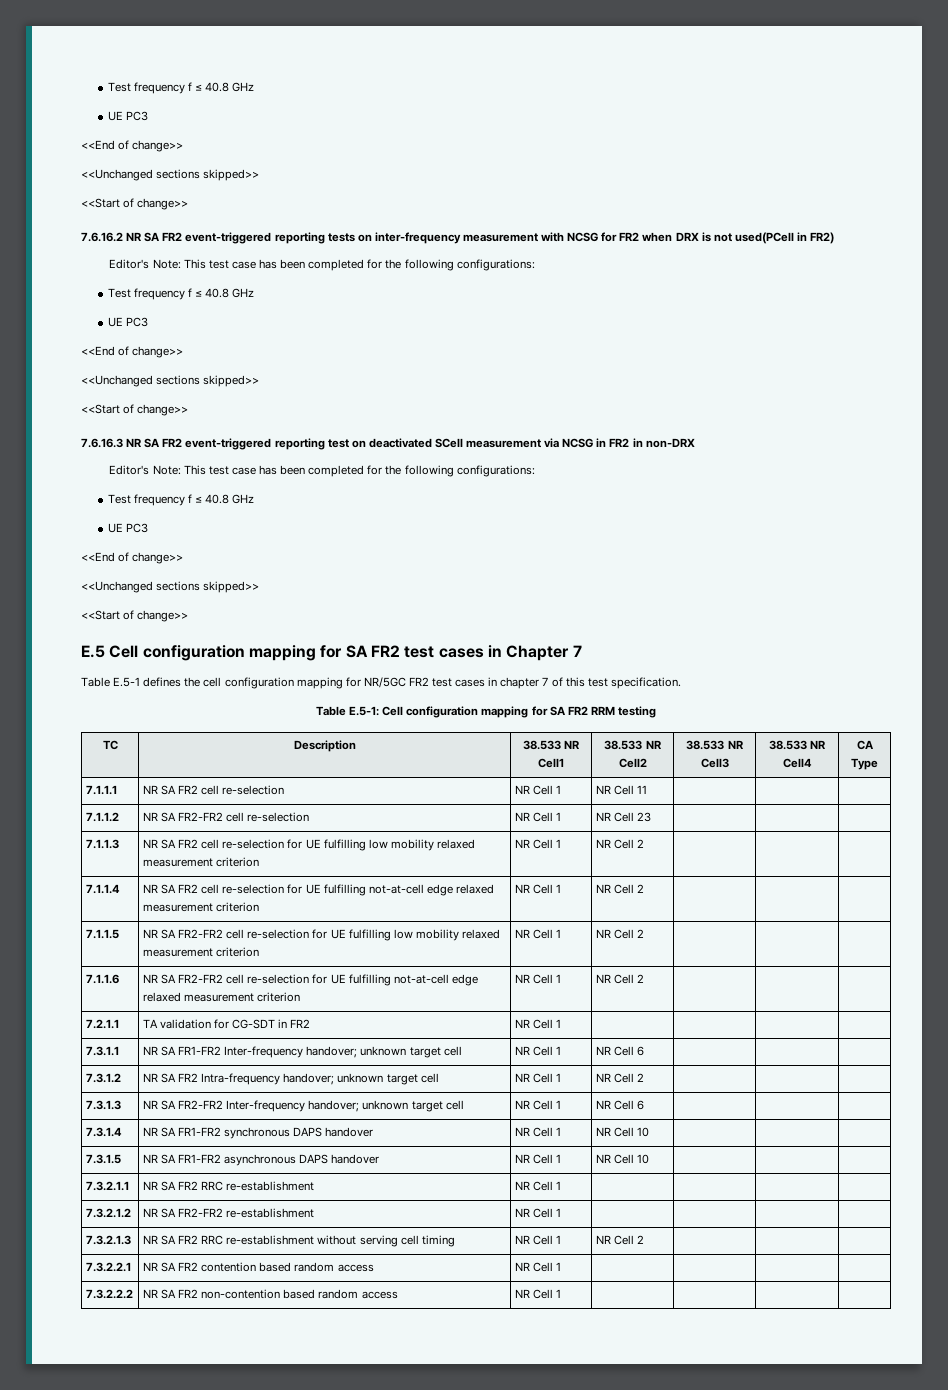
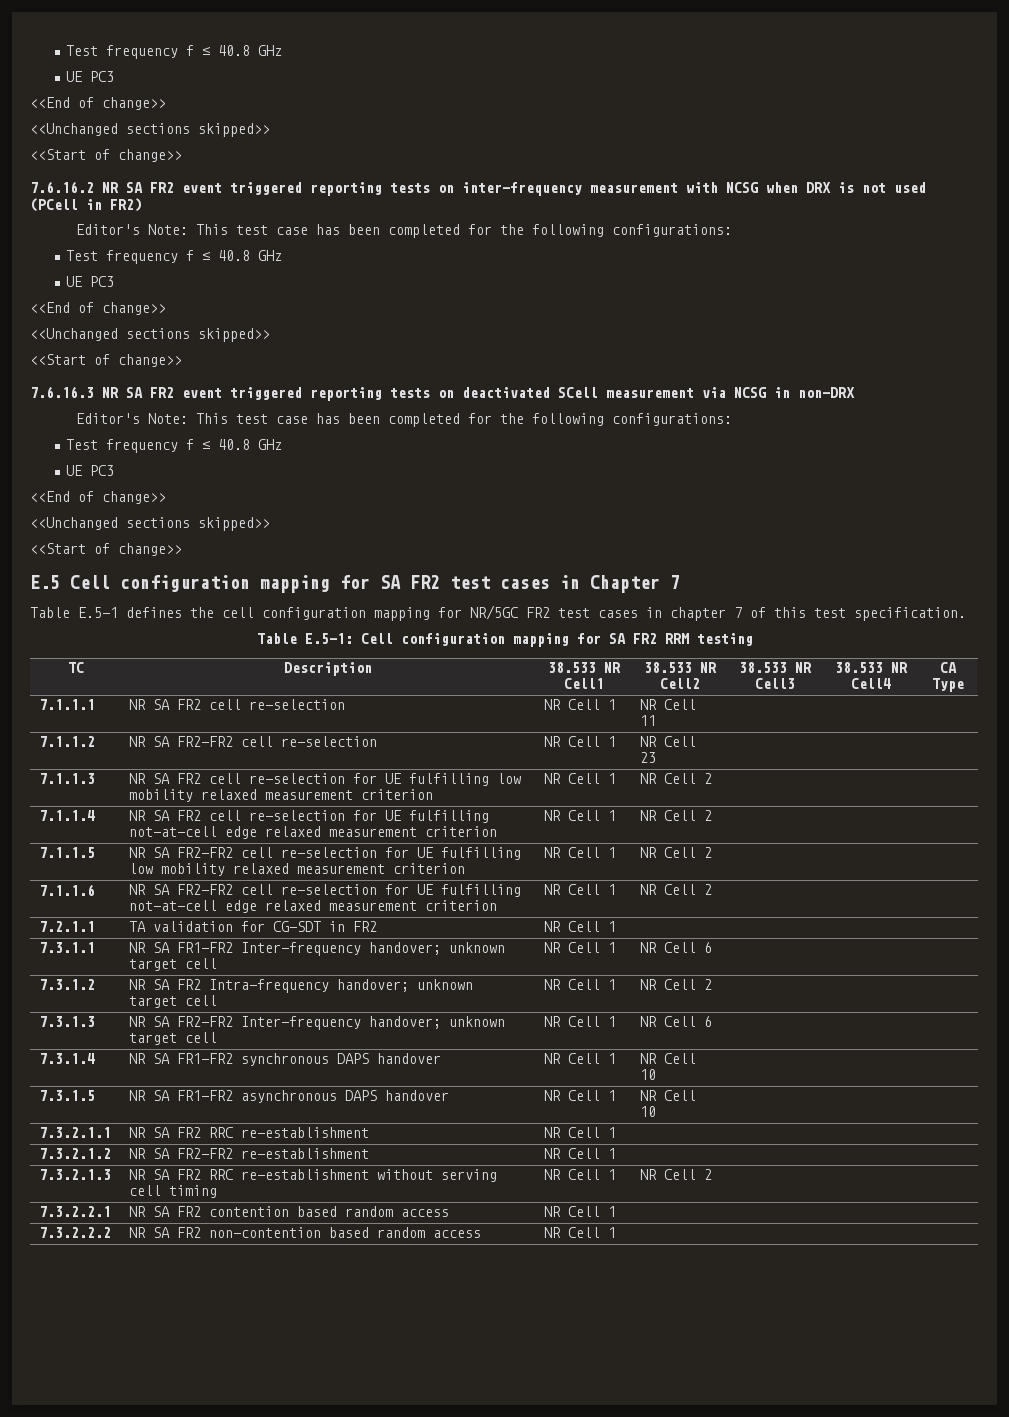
- 7.6.16.2 NR SA FR2 event-triggered reporting tests on inter-frequency measurement with NCSG for FR2 when DRX is not used(PCell in FR2)
+ 7.6.16.2 NR SA FR2 event triggered reporting tests on inter-frequency measurement with NCSG when DRX is not used (PCell in FR2)
- 7.6.16.3 NR SA FR2 event-triggered reporting test on deactivated SCell measurement via NCSG in FR2 in non-DRX
+ 7.6.16.3 NR SA FR2 event triggered reporting tests on deactivated SCell measurement via NCSG in non-DRX

